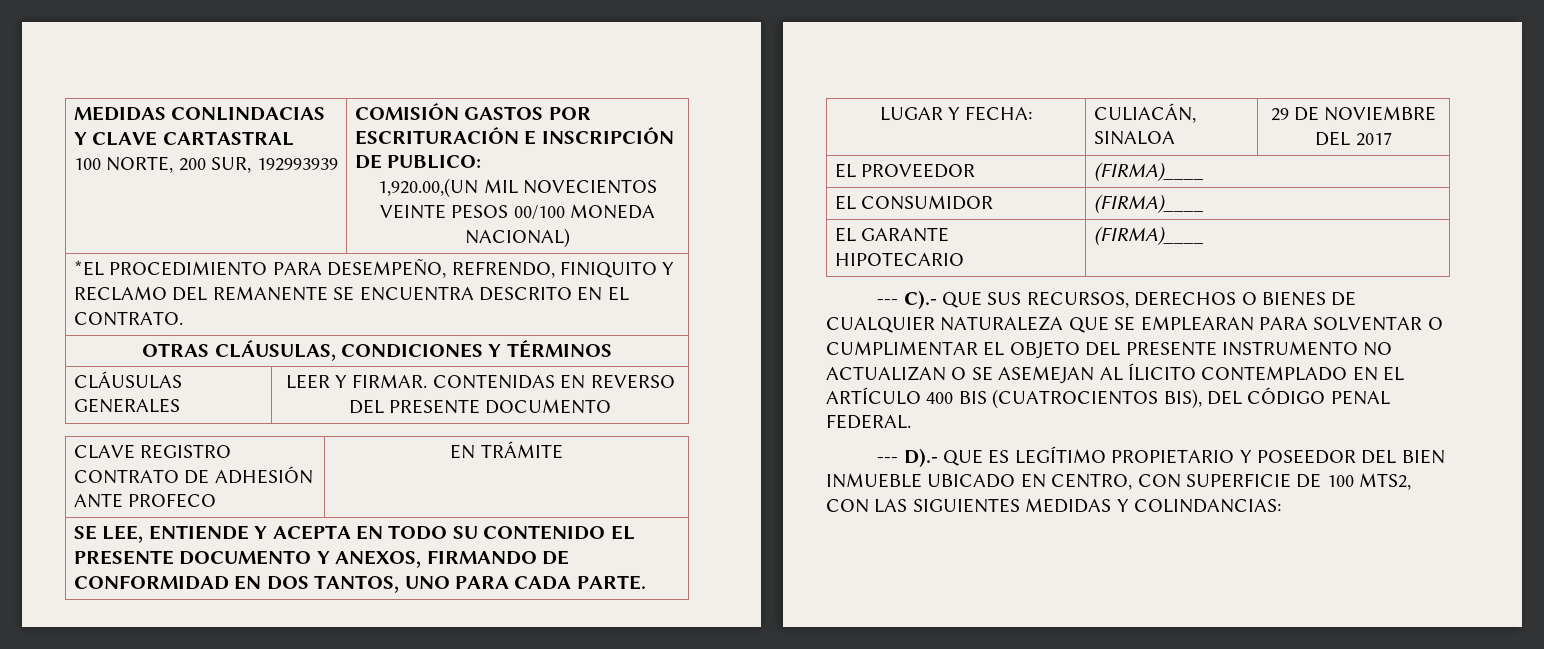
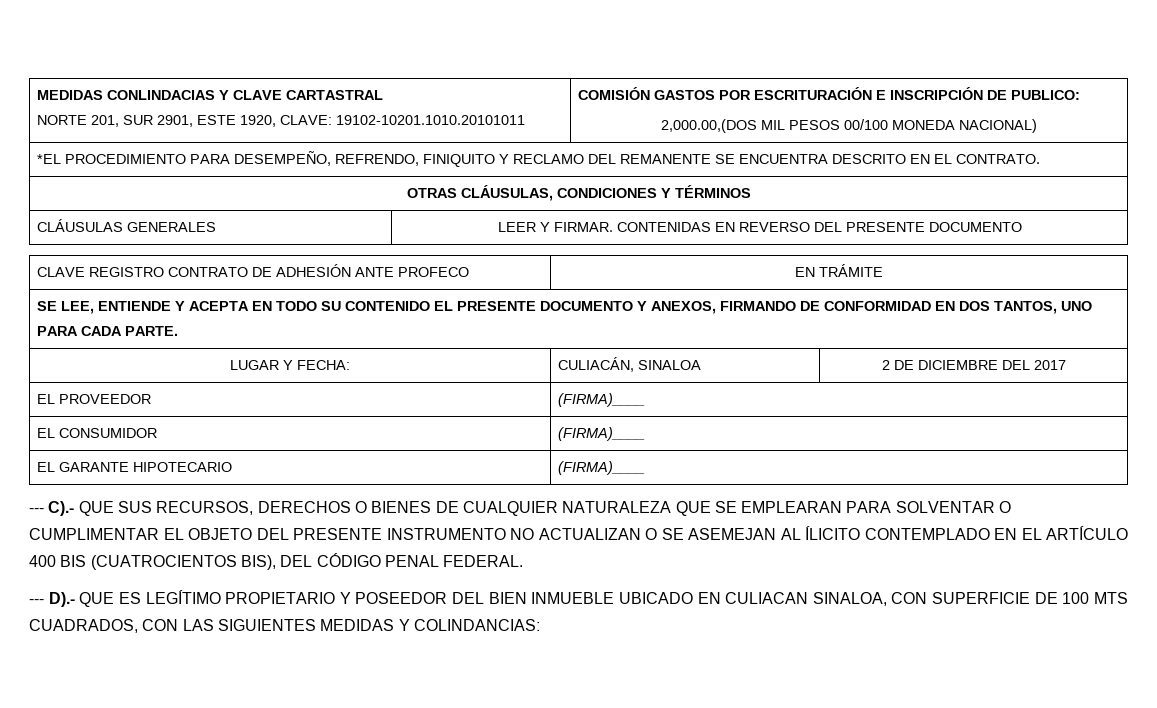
  MEDIDAS CONLINDACIAS Y CLAVE CARTASTRAL
- 100 NORTE, 200 SUR, 192993939 | COMISIÓN GASTOS POR ESCRITURACIÓN E INSCRIPCIÓN DE PUBLICO:
- 1,920.00,(UN MIL NOVECIENTOS VEINTE PESOS 00/100 MONEDA NACIONAL)
+ NORTE 201, SUR 2901, ESTE 1920, CLAVE: 19102-10201.1010.20101011 | COMISIÓN GASTOS POR ESCRITURACIÓN E INSCRIPCIÓN DE PUBLICO:
+ 2,000.00,(DOS MIL PESOS 00/100 MONEDA NACIONAL)
- LUGAR Y FECHA: | CULIACÁN, SINALOA | 29 DE NOVIEMBRE DEL 2017
+ LUGAR Y FECHA: | CULIACÁN, SINALOA | 2 DE DICIEMBRE DEL 2017
- --- D).- QUE ES LEGÍTIMO PROPIETARIO Y POSEEDOR DEL BIEN INMUEBLE UBICADO EN CENTRO, CON SUPERFICIE DE 100 MTS2, CON LAS SIGUIENTES MEDIDAS Y COLINDANCIAS:
+ --- D).- QUE ES LEGÍTIMO PROPIETARIO Y POSEEDOR DEL BIEN INMUEBLE UBICADO EN CULIACAN SINALOA, CON SUPERFICIE DE 100 MTS CUADRADOS, CON LAS SIGUIENTES MEDIDAS Y COLINDANCIAS:

